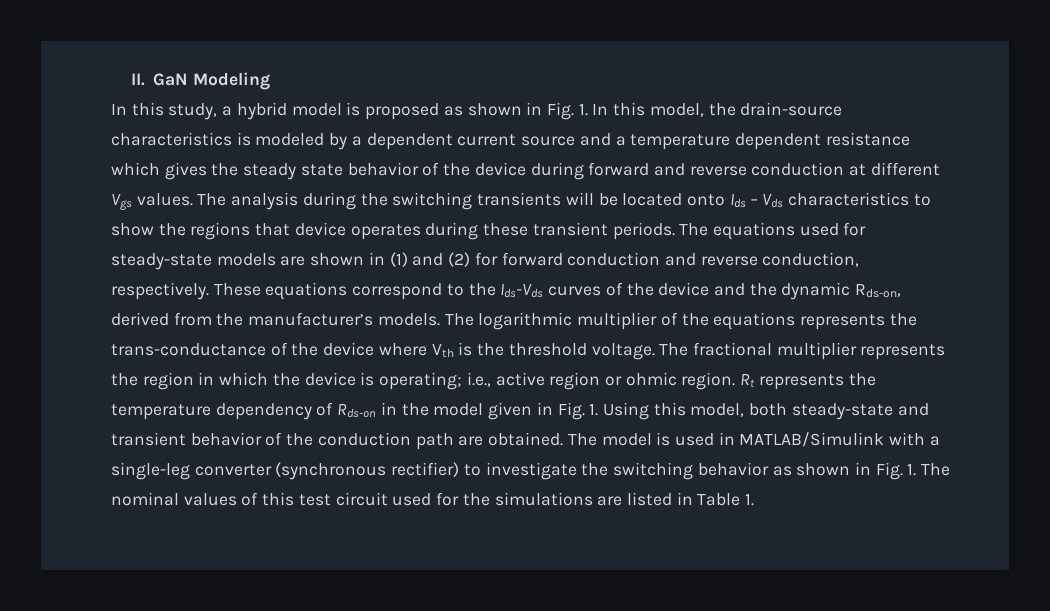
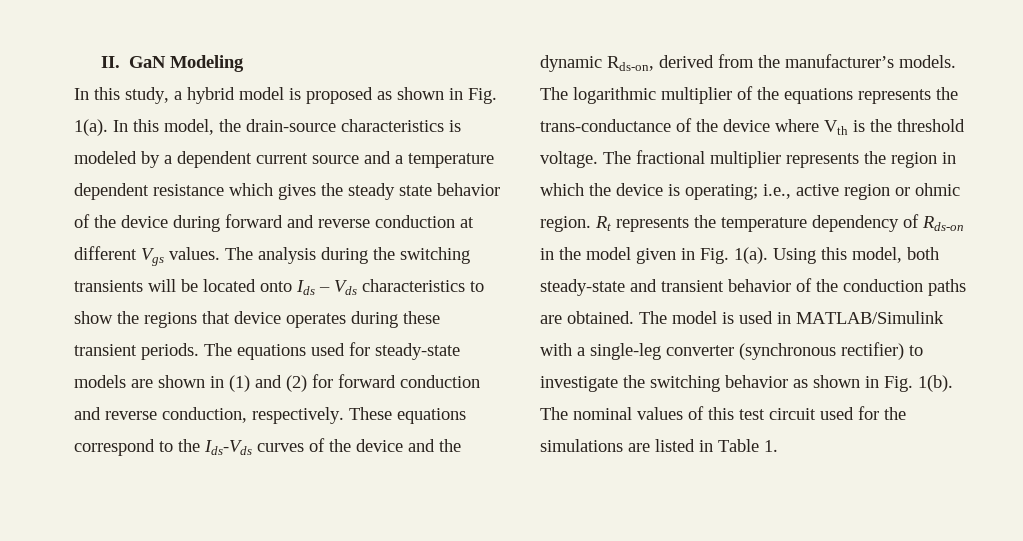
- In this study, a hybrid model is proposed as shown in Fig. 1. In this model, the drain-source characteristics is modeled by a dependent current source and a temperature dependent resistance which gives the steady state behavior of the device during forward and reverse conduction at different Vgs values.
+ In this study, a hybrid model is proposed as shown in Fig. 1(a). In this model, the drain-source characteristics is modeled by a dependent current source and a temperature dependent resistance which gives the steady state behavior of the device during forward and reverse conduction at different Vgs values.
- Rt represents the temperature dependency of Rds-on in the model given in Fig. 1. Using this model, both steady-state and transient behavior of the conduction path are obtained.
+ Rt represents the temperature dependency of Rds-on in the model given in Fig. 1(a). Using this model, both steady-state and transient behavior of the conduction paths are obtained.
- The model is used in MATLAB/Simulink with a single-leg converter (synchronous rectifier) to investigate the switching behavior as shown in Fig. 1. The nominal values of this test circuit used for the simulations are listed in Table 1.
+ The model is used in MATLAB/Simulink with a single-leg converter (synchronous rectifier) to investigate the switching behavior as shown in Fig. 1(b). The nominal values of this test circuit used for the simulations are listed in Table 1.

